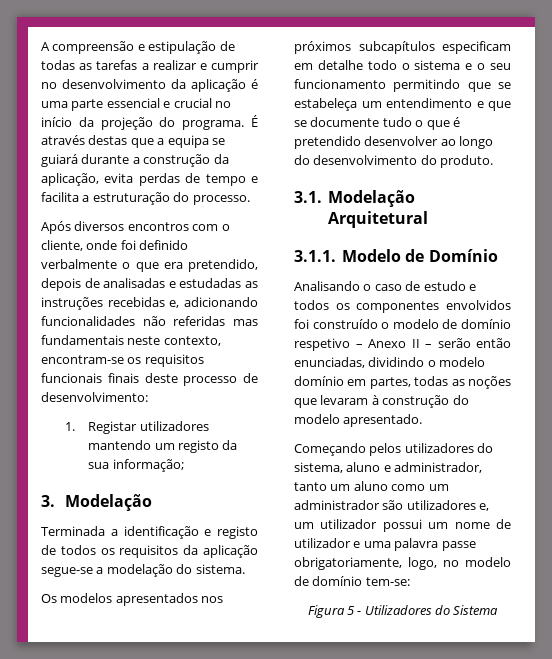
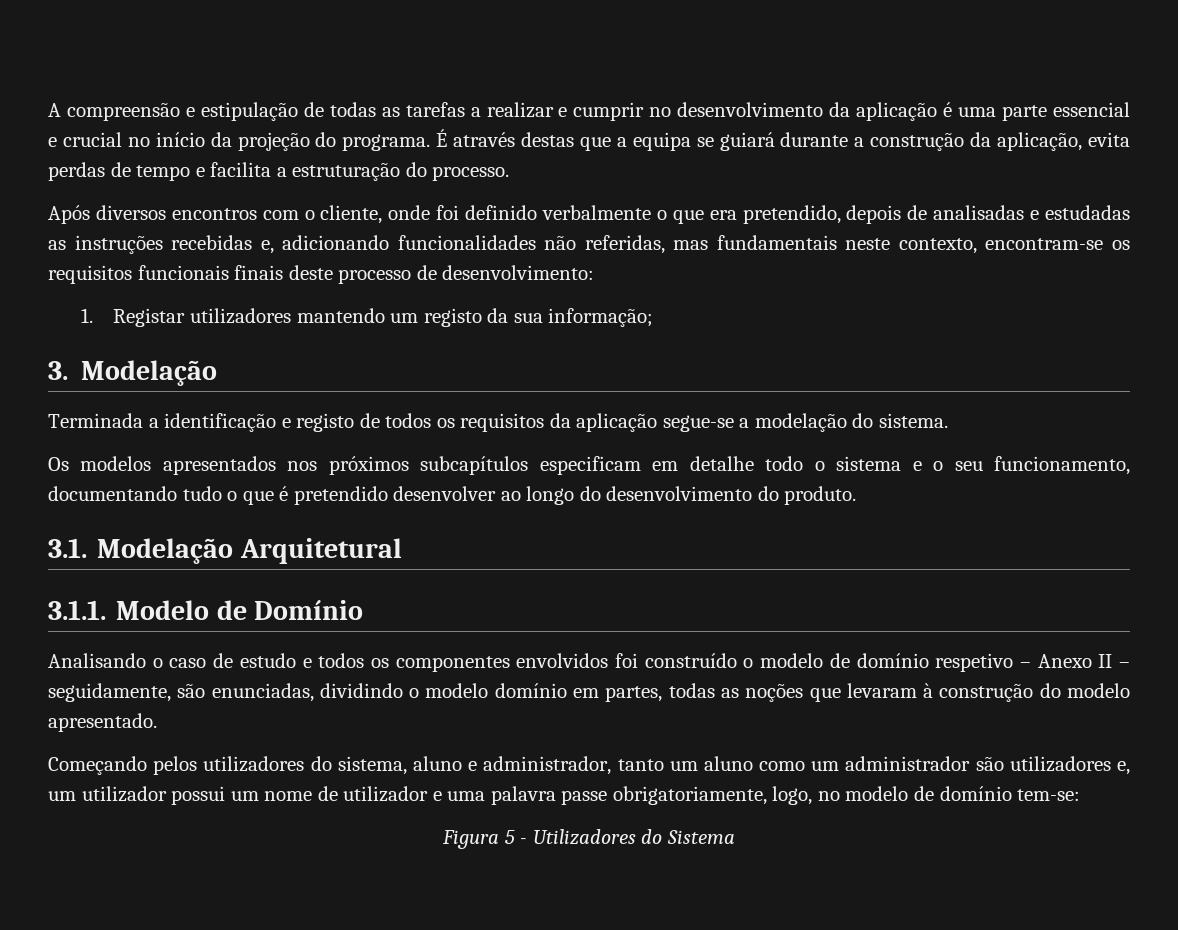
- Após diversos encontros com o cliente, onde foi definido verbalmente o que era pretendido, depois de analisadas e estudadas as instruções recebidas e, adicionando funcionalidades não referidas mas fundamentais neste contexto, encontram-se os requisitos funcionais finais deste processo de desenvolvimento:
+ Após diversos encontros com o cliente, onde foi definido verbalmente o que era pretendido, depois de analisadas e estudadas as instruções recebidas e, adicionando funcionalidades não referidas, mas fundamentais neste contexto, encontram-se os requisitos funcionais finais deste processo de desenvolvimento:
- Os modelos apresentados nos próximos subcapítulos especificam em detalhe todo o sistema e o seu funcionamento permitindo que se estabeleça um entendimento e que se documente tudo o que é pretendido desenvolver ao longo do desenvolvimento do produto.
+ Os modelos apresentados nos próximos subcapítulos especificam em detalhe todo o sistema e o seu funcionamento, documentando tudo o que é pretendido desenvolver ao longo do desenvolvimento do produto.
- Analisando o caso de estudo e todos os componentes envolvidos foi construído o modelo de domínio respetivo – Anexo II – serão então enunciadas, dividindo o modelo domínio em partes, todas as noções que levaram à construção do modelo apresentado.
+ Analisando o caso de estudo e todos os componentes envolvidos foi construído o modelo de domínio respetivo – Anexo II – seguidamente, são enunciadas, dividindo o modelo domínio em partes, todas as noções que levaram à construção do modelo apresentado.

